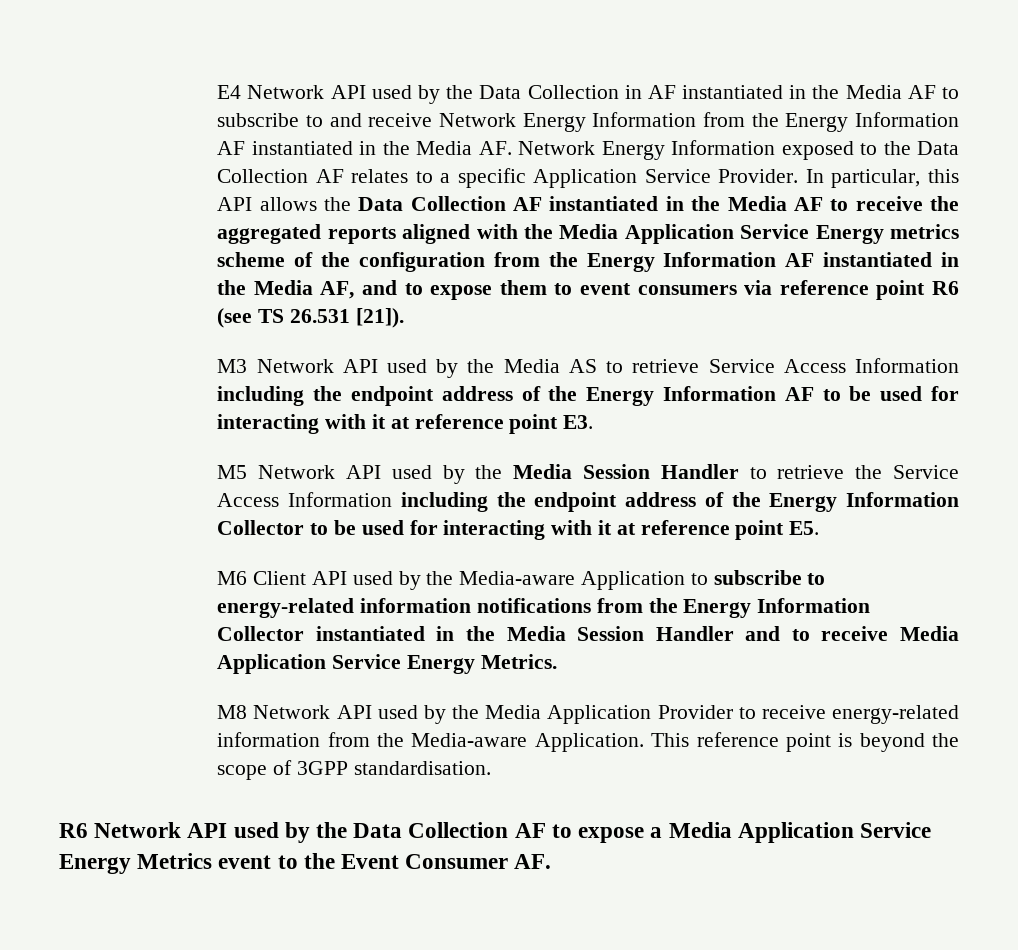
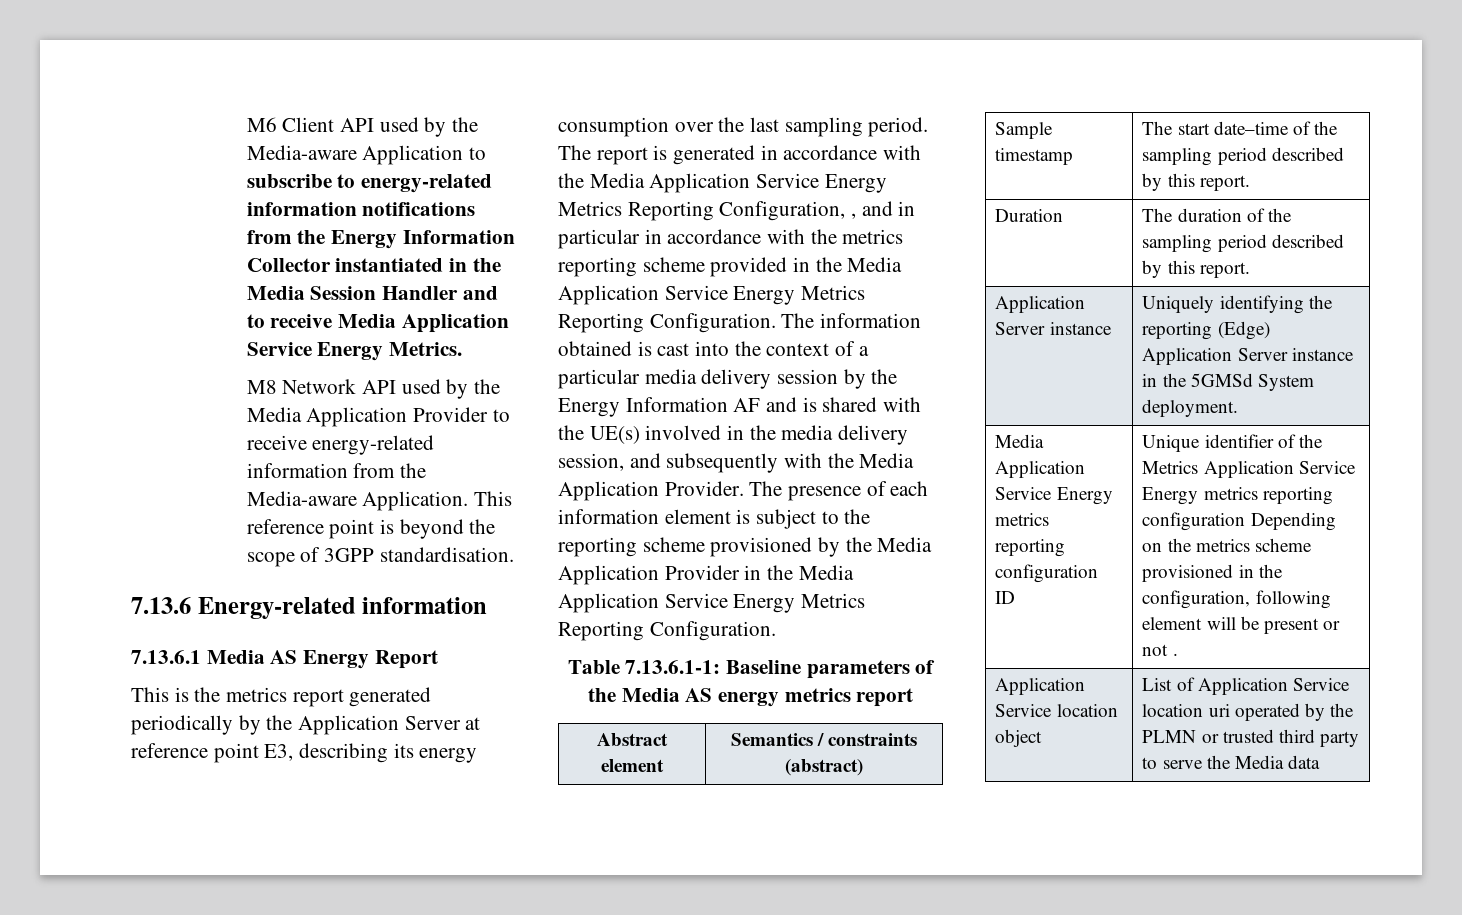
- E4 Network API used by the Data Collection in AF instantiated in the Media AF to subscribe to and receive Network Energy Information from the Energy Information AF instantiated in the Media AF. Network Energy Information exposed to the Data Collection AF relates to a specific Application Service Provider. In particular, this API allows the Data Collection AF instantiated in the Media AF to receive the aggregated reports aligned with the Media Application Service Energy metrics scheme of the configuration from the Energy Information AF instantiated in the Media AF, and to expose them to event consumers via reference point R6 (see TS 26.531 [21]).
- M3 Network API used by the Media AS to retrieve Service Access Information including the endpoint address of the Energy Information AF to be used for interacting with it at reference point E3.
- M5 Network API used by the Media Session Handler to retrieve the Service Access Information including the endpoint address of the Energy Information Collector to be used for interacting with it at reference point E5.
- R6 Network API used by the Data Collection AF to expose a Media Application Service Energy Metrics event to the Event Consumer AF.
+ 7.13.6 Energy-related information
+ 7.13.6.1 Media AS Energy Report
+ This is the metrics report generated periodically by the Application Server at reference point E3, describing its energy consumption over the last sampling period. The report is generated in accordance with the Media Application Service Energy Metrics Reporting Configuration, , and in particular in accordance with the metrics reporting scheme provided in the Media Application Service Energy Metrics Reporting Configuration. The information obtained is cast into the context of a particular media delivery session by the Energy Information AF and is shared with the UE(s) involved in the media delivery session, and subsequently with the Media Application Provider. The presence of each information element is subject to the reporting scheme provisioned by the Media Application Provider in the Media Application Service Energy Metrics Reporting Configuration.
+ Table 7.13.6.1-1: Baseline parameters of the Media AS energy metrics report
+ Abstract element | Semantics / constraints (abstract)
+ Sample timestamp | The start date–time of the sampling period described by this report.
+ Duration | The duration of the sampling period described by this report.
+ Application Server instance | Uniquely identifying the reporting (Edge) Application Server instance in the 5GMSd System deployment.
+ Media Application Service Energy metrics reporting configuration ID | Unique identifier of the Metrics Application Service Energy metrics reporting configuration Depending on the metrics scheme provisioned in the configuration, following element will be present or not .
+ Application Service location object | List of Application Service location uri operated by the PLMN or trusted third party to serve the Media data

